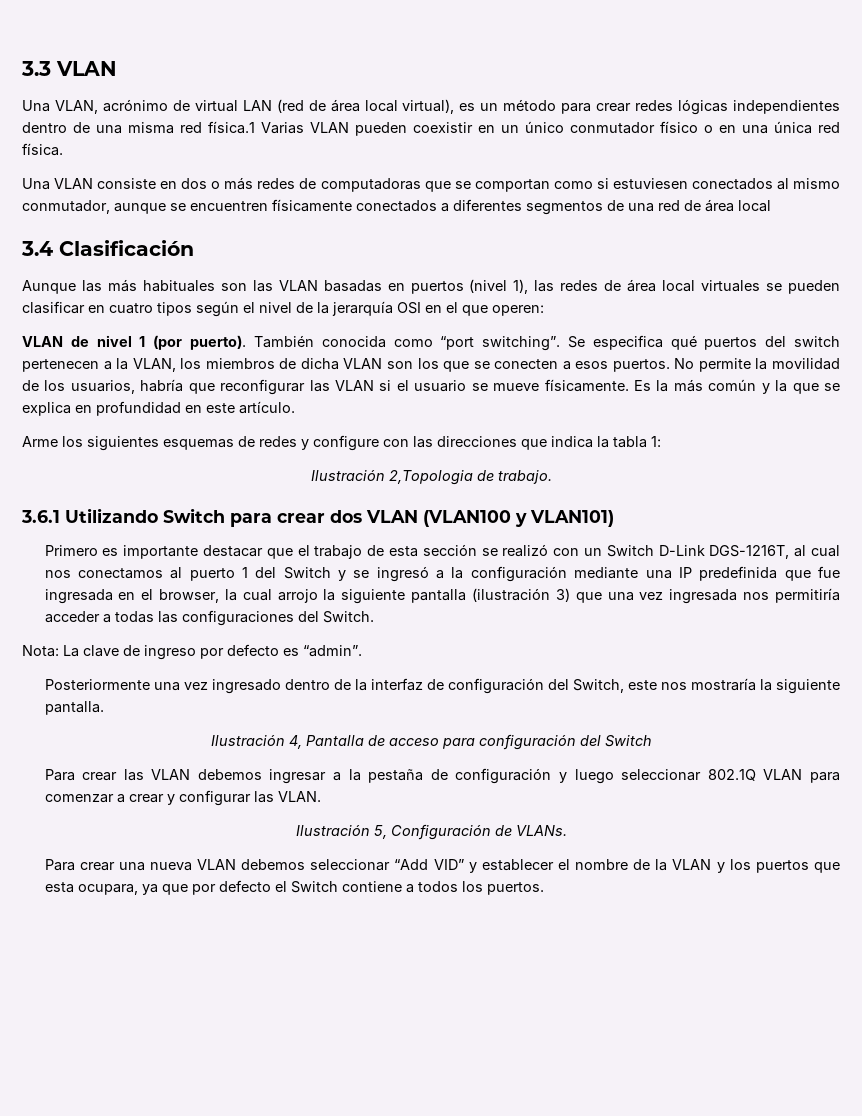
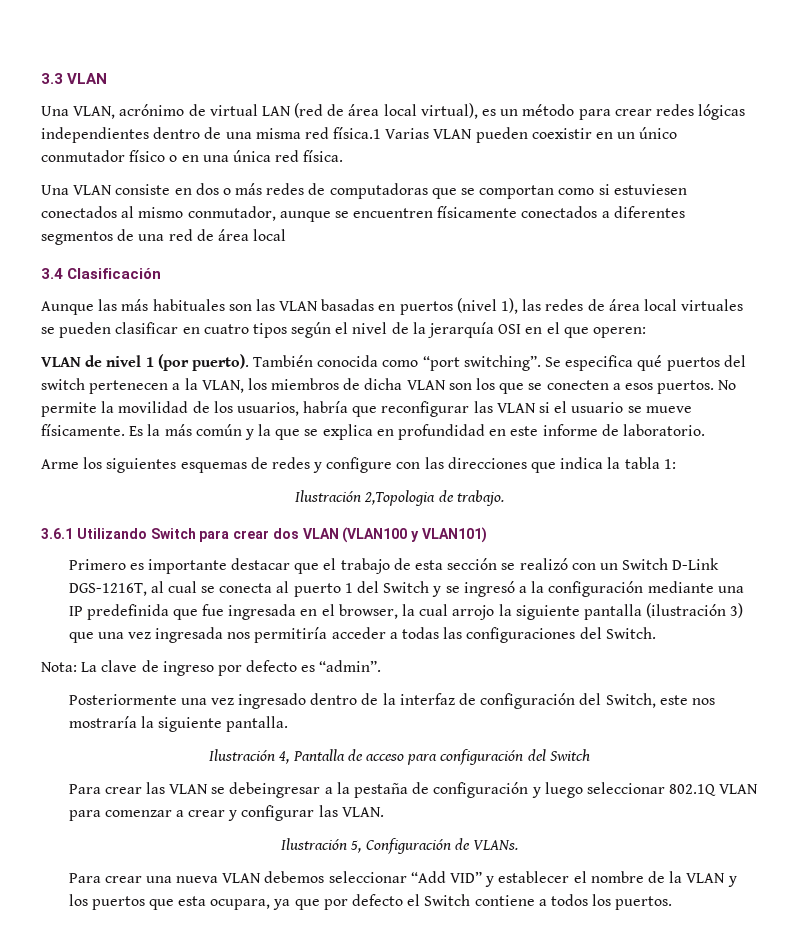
- Es la más común y la que se explica en profundidad en este artículo.
+ Es la más común y la que se explica en profundidad en este informe de laboratorio.
- Primero es importante destacar que el trabajo de esta sección se realizó con un Switch D-Link DGS-1216T, al cual nos conectamos al puerto 1 del Switch y se ingresó a la configuración mediante una IP predefinida que fue ingresada en el browser, la cual arrojo la siguiente pantalla (ilustración 3) que una vez ingresada nos permitiría acceder a todas las configuraciones del Switch.
+ Primero es importante destacar que el trabajo de esta sección se realizó con un Switch D-Link DGS-1216T, al cual se conecta al puerto 1 del Switch y se ingresó a la configuración mediante una IP predefinida que fue ingresada en el browser, la cual arrojo la siguiente pantalla (ilustración 3) que una vez ingresada nos permitiría acceder a todas las configuraciones del Switch.
- Para crear las VLAN debemos ingresar a la pestaña de configuración y luego seleccionar 802.1Q VLAN para comenzar a crear y configurar las VLAN.
+ Para crear las VLAN se debeingresar a la pestaña de configuración y luego seleccionar 802.1Q VLAN para comenzar a crear y configurar las VLAN.

